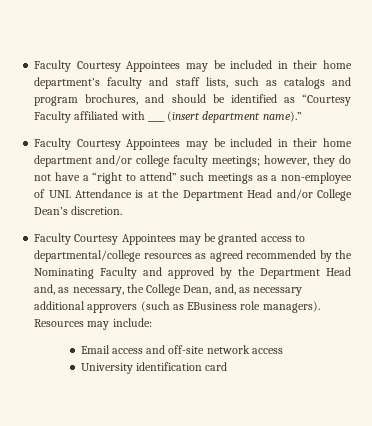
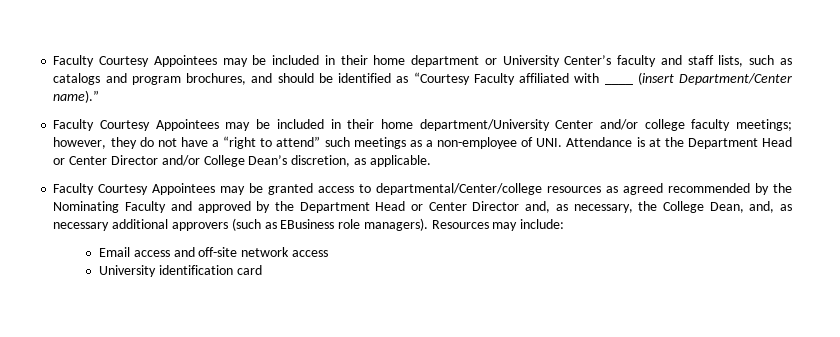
- Faculty Courtesy Appointees may be included in their home department’s faculty and staff lists, such as catalogs and program brochures, and should be identified as “Courtesy Faculty affiliated with ____ (insert department name).”
+ Faculty Courtesy Appointees may be included in their home department or University Center’s faculty and staff lists, such as catalogs and program brochures, and should be identified as “Courtesy Faculty affiliated with ____ (insert Department/Center name).”
- Faculty Courtesy Appointees may be included in their home department and/or college faculty meetings; however, they do not have a “right to attend” such meetings as a non-employee of UNI. Attendance is at the Department Head and/or College Dean’s discretion.
+ Faculty Courtesy Appointees may be included in their home department/University Center and/or college faculty meetings; however, they do not have a “right to attend” such meetings as a non-employee of UNI. Attendance is at the Department Head or Center Director and/or College Dean’s discretion, as applicable.
- Faculty Courtesy Appointees may be granted access to departmental/college resources as agreed recommended by the Nominating Faculty and approved by the Department Head and, as necessary, the College Dean, and, as necessary additional approvers (such as EBusiness role managers).
+ Faculty Courtesy Appointees may be granted access to departmental/Center/college resources as agreed recommended by the Nominating Faculty and approved by the Department Head or Center Director and, as necessary, the College Dean, and, as necessary additional approvers (such as EBusiness role managers).

